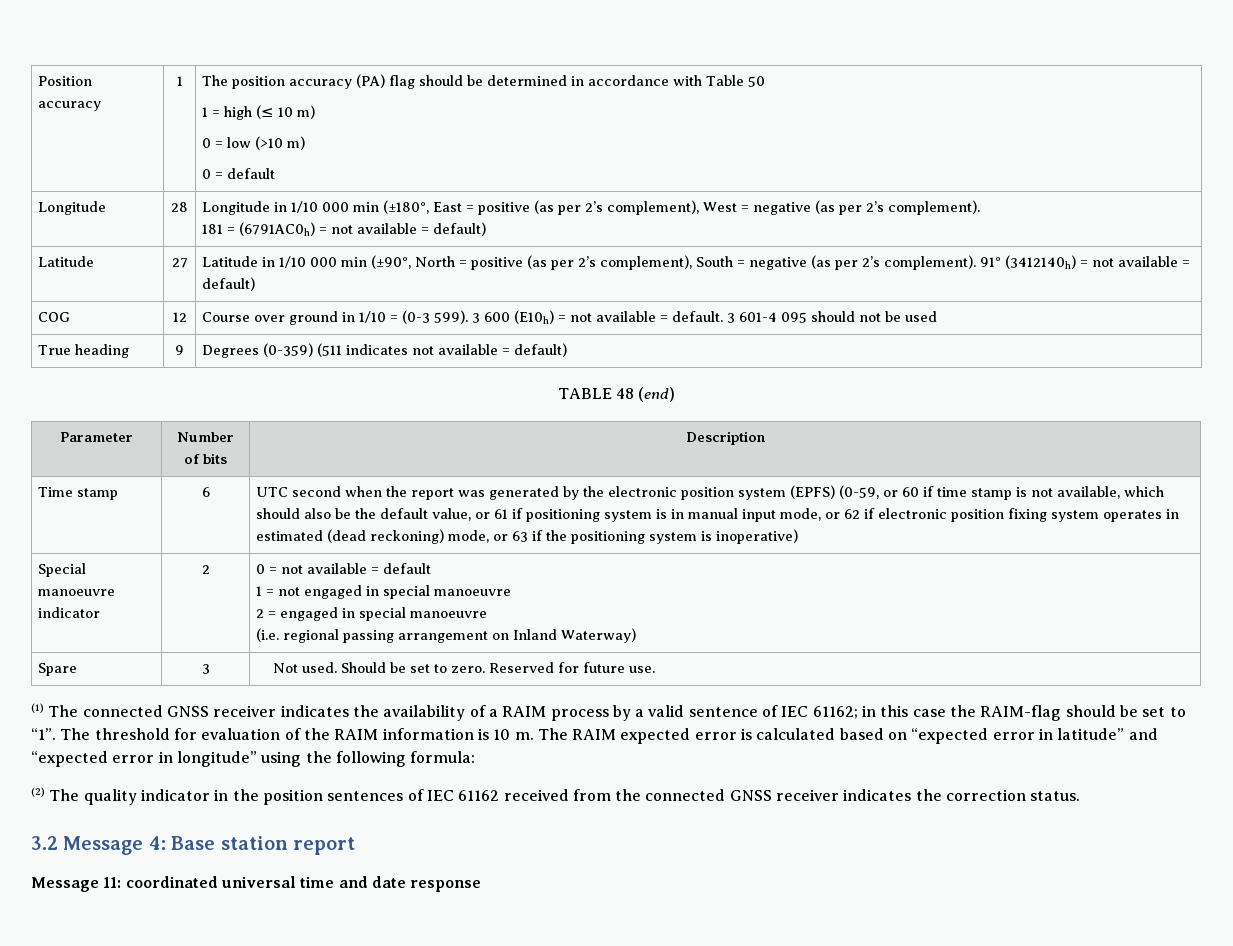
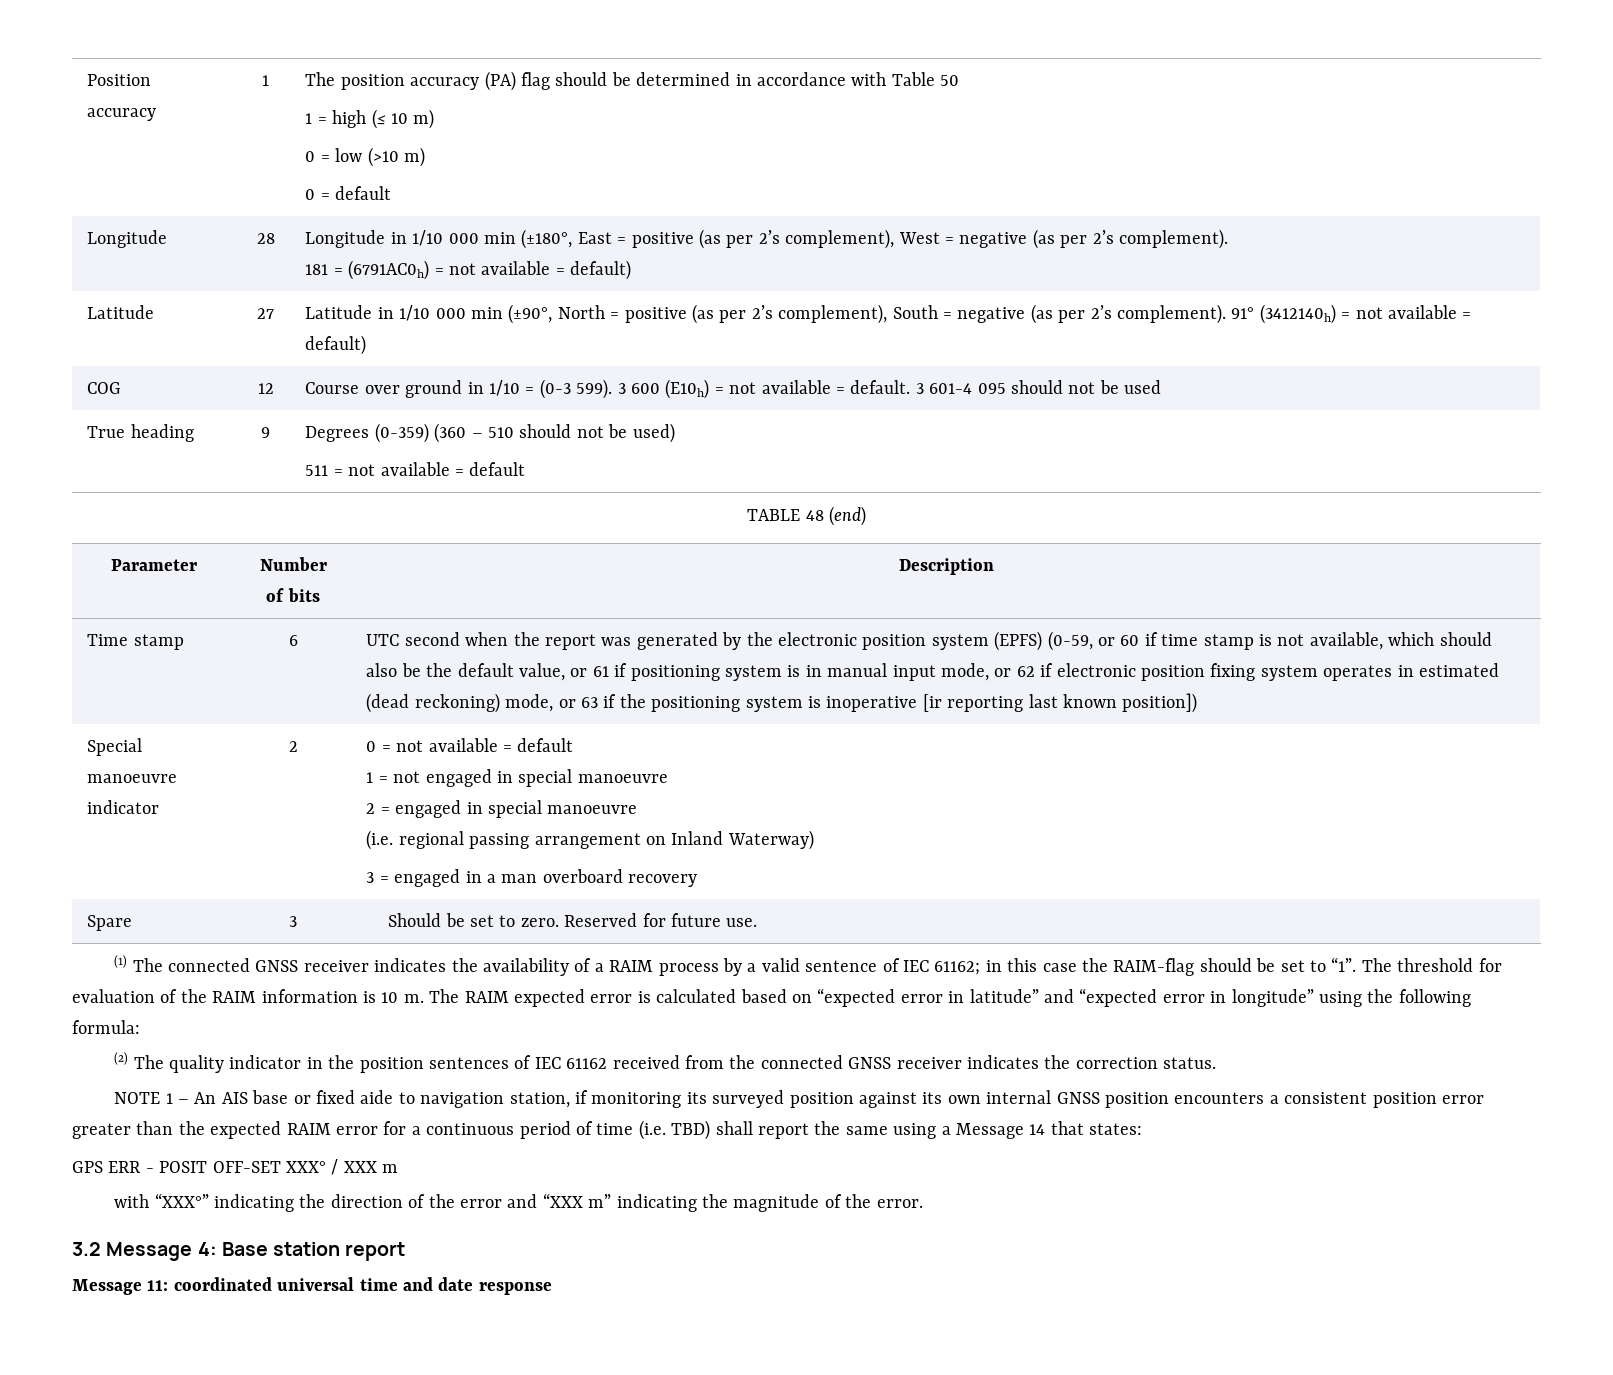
- True heading | 9 | Degrees (0-359) (511 indicates not available = default)
+ True heading | 9 | Degrees (0-359) (360 – 510 should not be used)
+ 511 = not available = default
- UTC second when the report was generated by the electronic position system (EPFS) (0-59, or 60 if time stamp is not available, which should also be the default value, or 61 if positioning system is in manual input mode, or 62 if electronic position fixing system operates in estimated (dead reckoning) mode, or 63 if the positioning system is inoperative)
+ UTC second when the report was generated by the electronic position system (EPFS) (0-59, or 60 if time stamp is not available, which should also be the default value, or 61 if positioning system is in manual input mode, or 62 if electronic position fixing system operates in estimated (dead reckoning) mode, or 63 if the positioning system is inoperative [ir reporting last known position])
  Special manoeuvre indicator | 2 | 0 = not available = default
  1 = not engaged in special manoeuvre
  2 = engaged in special manoeuvre
  (i.e. regional passing arrangement on Inland Waterway)
+ 3 = engaged in a man overboard recovery
- Spare | 3 | Not used. Should be set to zero. Reserved for future use.
+ Spare | 3 | Should be set to zero. Reserved for future use.
+ NOTE 1 – An AIS base or fixed aide to navigation station, if monitoring its surveyed position against its own internal GNSS position encounters a consistent position error greater than the expected RAIM error for a continuous period of time (i.e. TBD) shall report the same using a Message 14 that states:
+ GPS ERR - POSIT OFF-SET XXX° / XXX m
+ with “XXX°” indicating the direction of the error and “XXX m” indicating the magnitude of the error.

